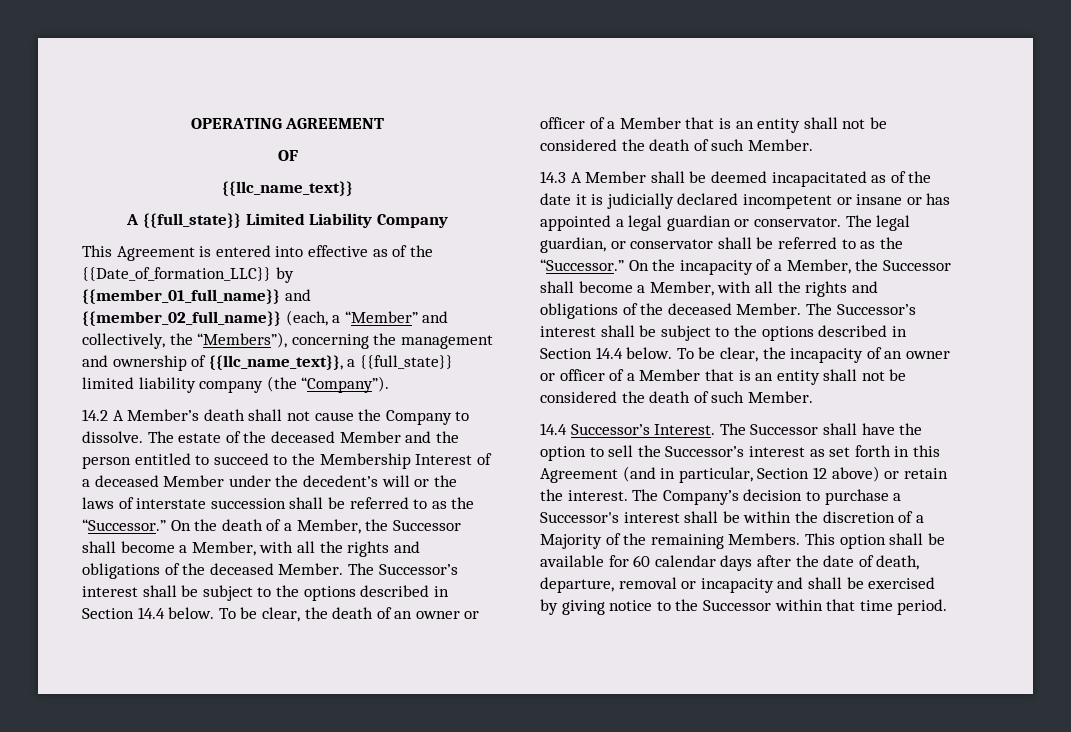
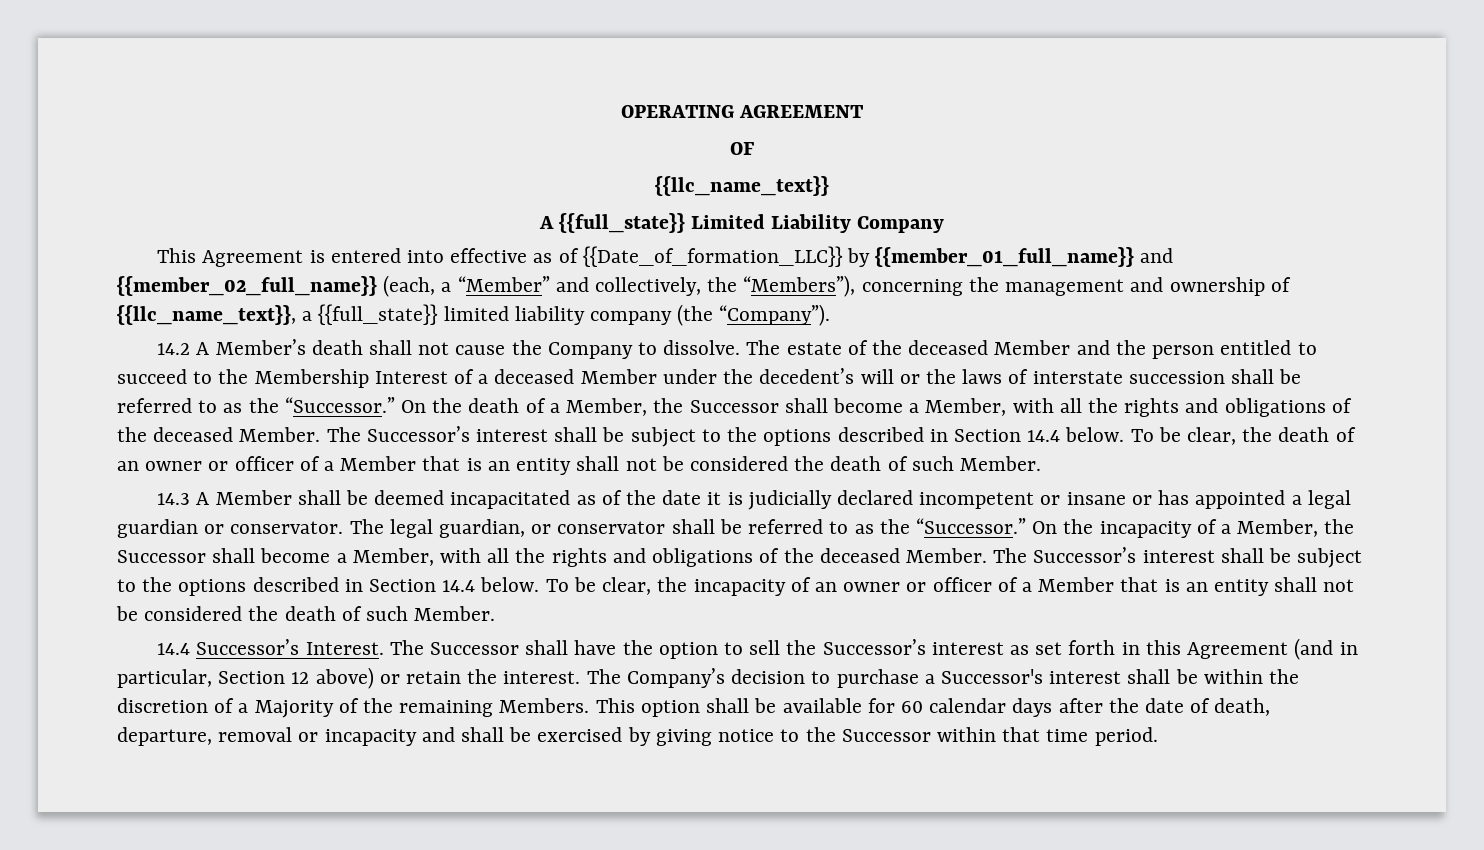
- This Agreement is entered into effective as of the {{Date_of_formation_LLC}} by {{member_01_full_name}} and {{member_02_full_name}} (each, a “Member” and collectively, the “Members”), concerning the management and ownership of {{llc_name_text}}, a {{full_state}} limited liability company (the “Company”).
+ This Agreement is entered into effective as of {{Date_of_formation_LLC}} by {{member_01_full_name}} and {{member_02_full_name}} (each, a “Member” and collectively, the “Members”), concerning the management and ownership of {{llc_name_text}}, a {{full_state}} limited liability company (the “Company”).

